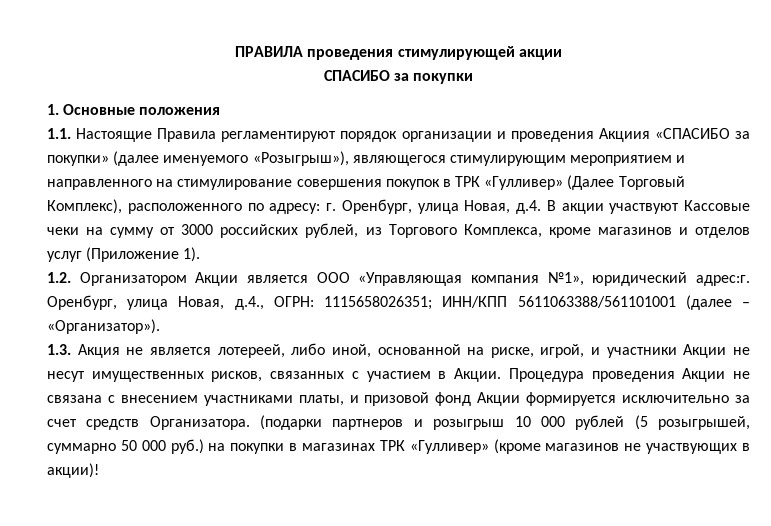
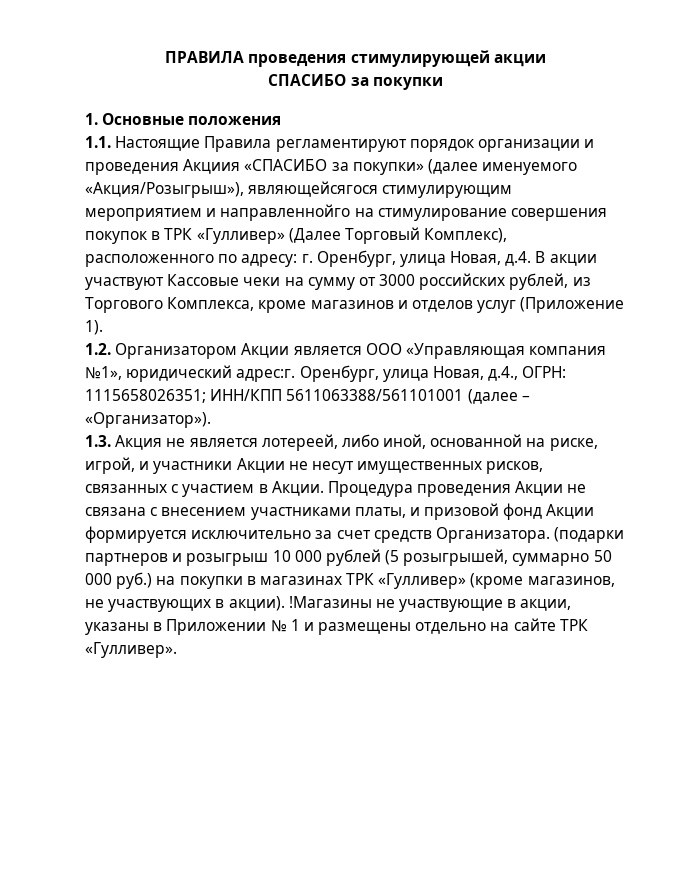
- 1.1. Настоящие Правила регламентируют порядок организации и проведения Акциия «СПАСИБО за покупки» (далее именуемого «Розыгрыш»), являющегося стимулирующим мероприятием и направленного на стимулирование совершения покупок в ТРК «Гулливер» (Далее Торговый Комплекс), расположенного по адресу: г. Оренбург, улица Новая, д.4. В акции участвуют Кассовые чеки на сумму от 3000 российских рублей, из Торгового Комплекса, кроме магазинов и отделов услуг (Приложение 1).
+ 1.1. Настоящие Правила регламентируют порядок организации и проведения Акциия «СПАСИБО за покупки» (далее именуемого «Акция/Розыгрыш»), являющейсягося стимулирующим мероприятием и направленнойго на стимулирование совершения покупок в ТРК «Гулливер» (Далее Торговый Комплекс), расположенного по адресу: г. Оренбург, улица Новая, д.4. В акции участвуют Кассовые чеки на сумму от 3000 российских рублей, из Торгового Комплекса, кроме магазинов и отделов услуг (Приложение 1).
- (подарки партнеров и розыгрыш 10 000 рублей (5 розыгрышей, суммарно 50 000 руб.) на покупки в магазинах ТРК «Гулливер» (кроме магазинов не участвующих в акции)!
+ (подарки партнеров и розыгрыш 10 000 рублей (5 розыгрышей, суммарно 50 000 руб.) на покупки в магазинах ТРК «Гулливер» (кроме магазинов, не участвующих в акции). !Магазины не участвующие в акции, указаны в Приложении № 1 и размещены отдельно на сайте ТРК «Гулливер».

